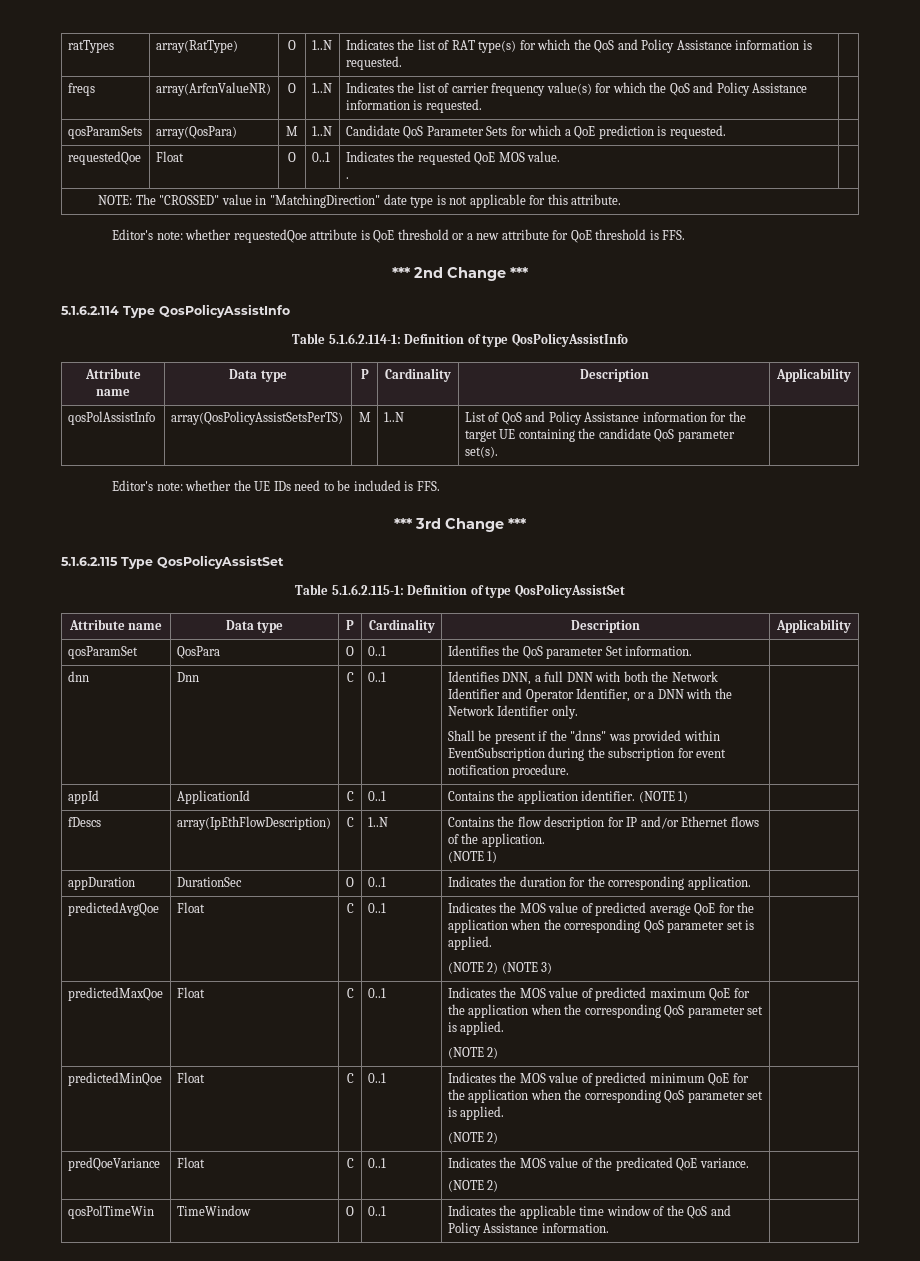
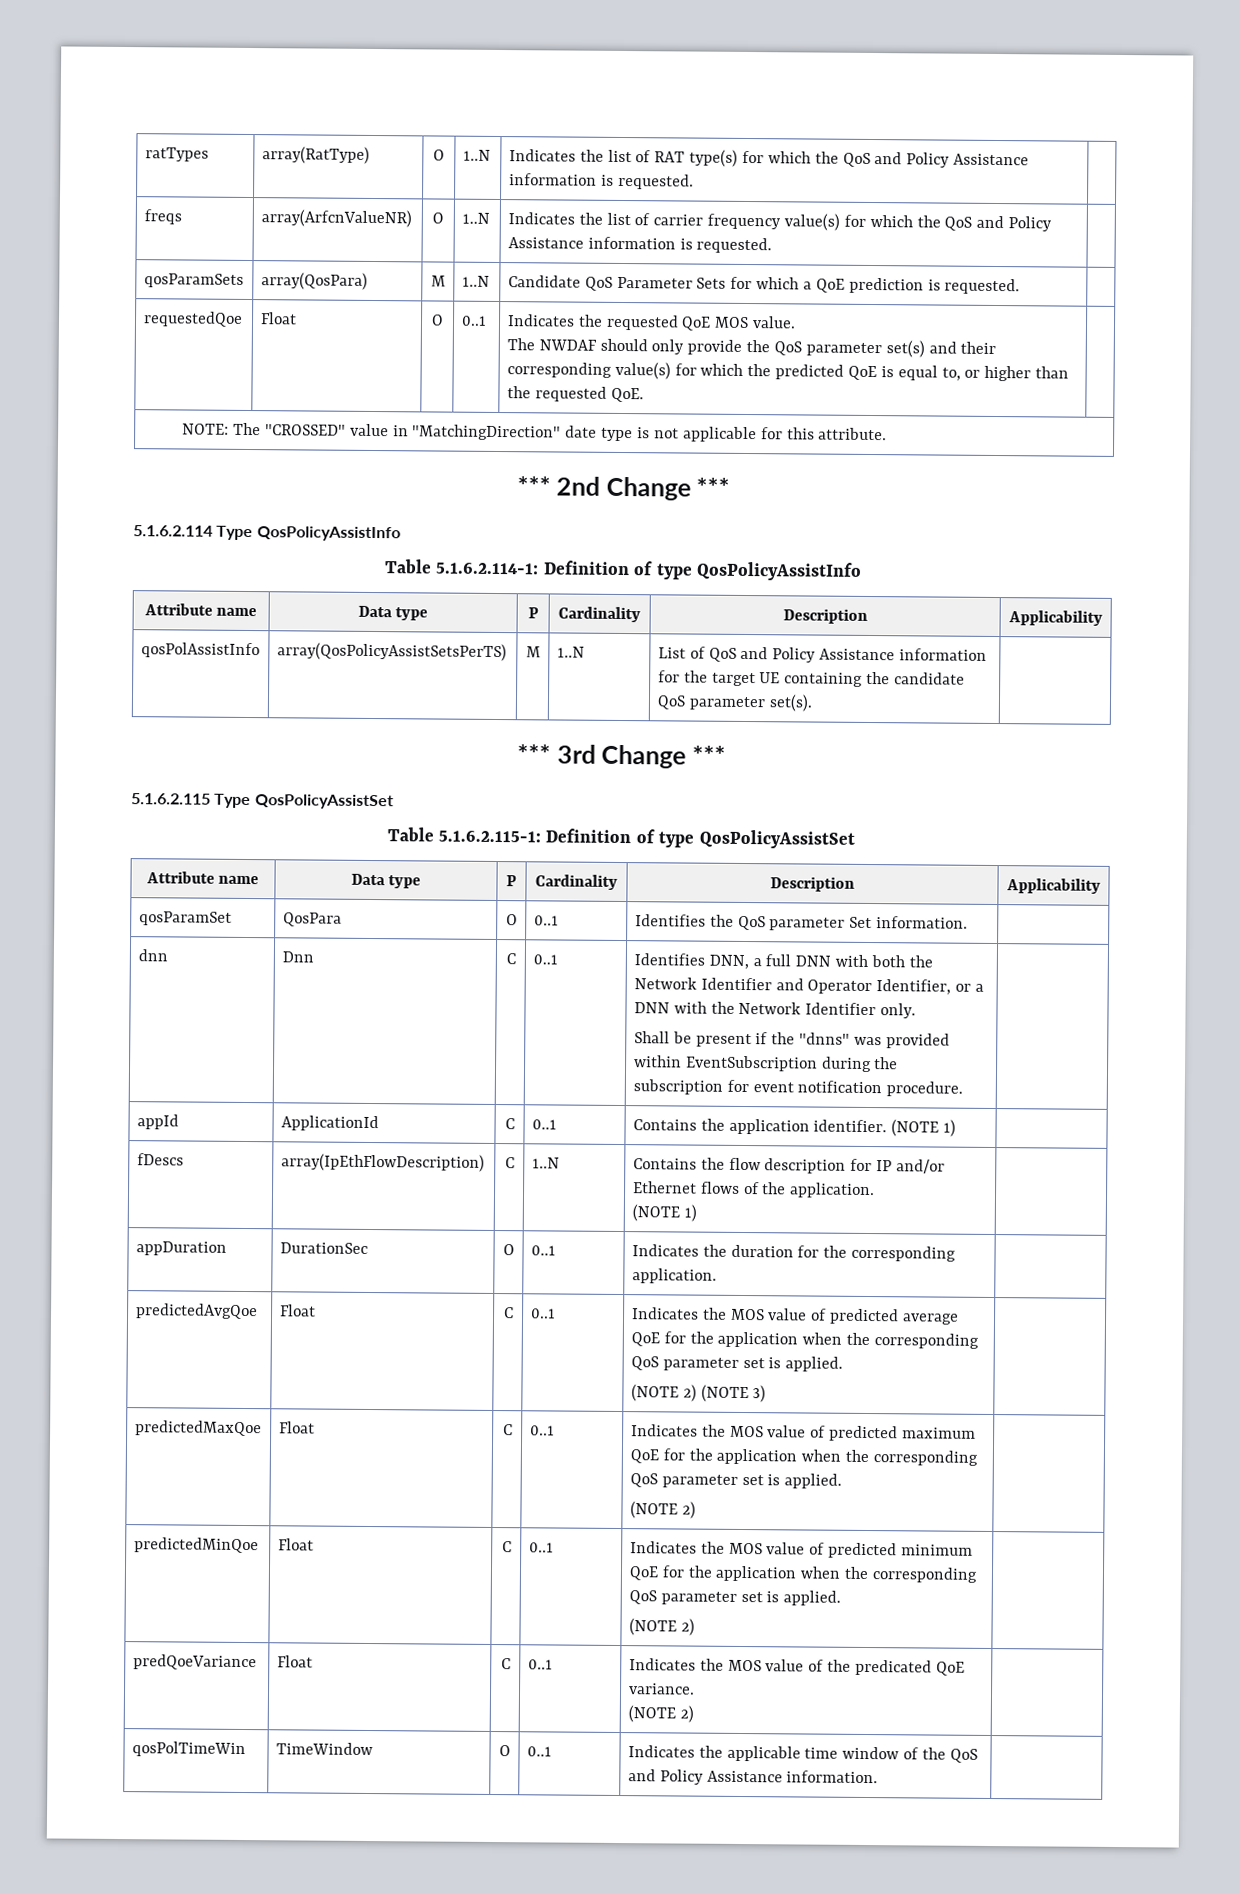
  requestedQoe | Float | O | 0..1 | Indicates the requested QoE MOS value.
- . |
+ The NWDAF should only provide the QoS parameter set(s) and their corresponding value(s) for which the predicted QoE is equal to, or higher than the requested QoE. |
- Editor's note: whether requestedQoe attribute is QoE threshold or a new attribute for QoE threshold is FFS.
- Editor's note: whether the UE IDs need to be included is FFS.

